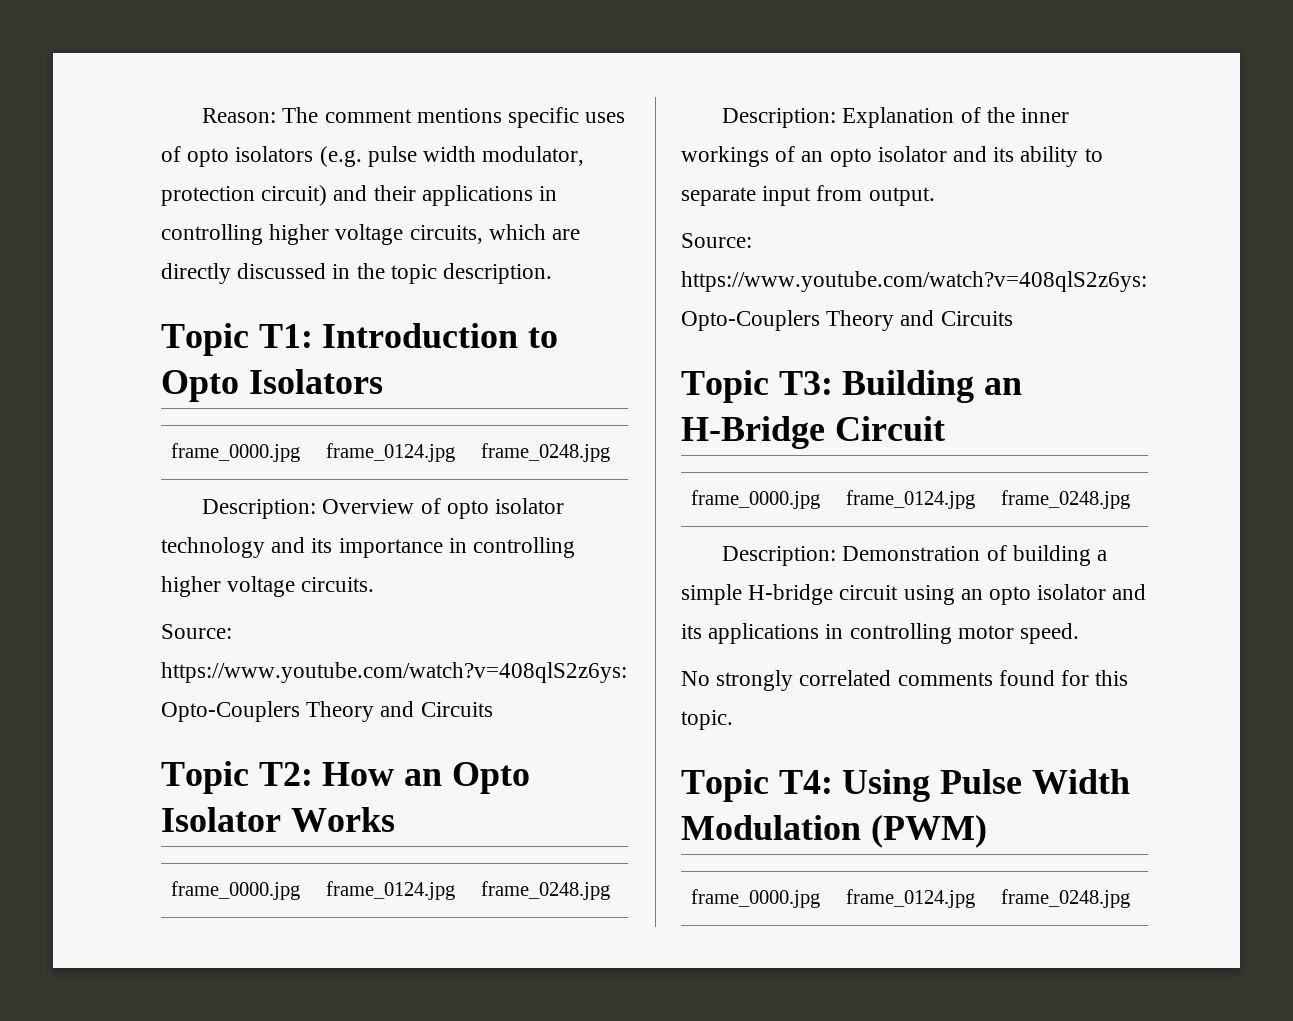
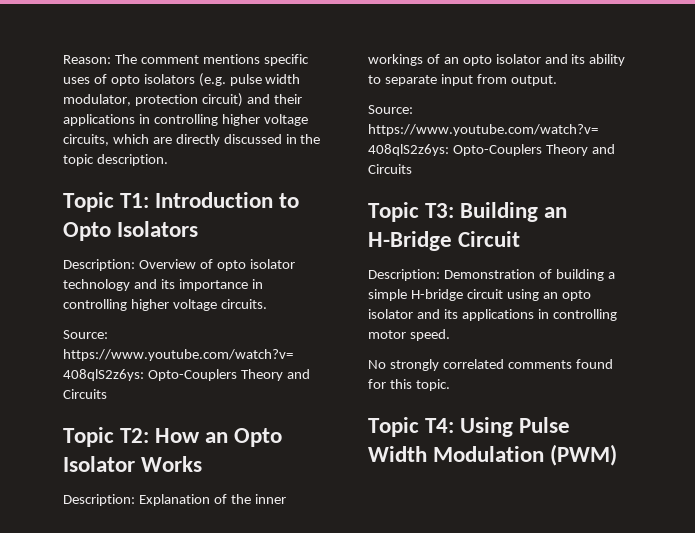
  Topic T1: Introduction to Opto Isolators
- frame_0000.jpg | frame_0124.jpg | frame_0248.jpg
  Topic T2: How an Opto Isolator Works
- frame_0000.jpg | frame_0124.jpg | frame_0248.jpg
  Topic T3: Building an H-Bridge Circuit
- frame_0000.jpg | frame_0124.jpg | frame_0248.jpg
  Topic T4: Using Pulse Width Modulation (PWM)
- frame_0000.jpg | frame_0124.jpg | frame_0248.jpg

